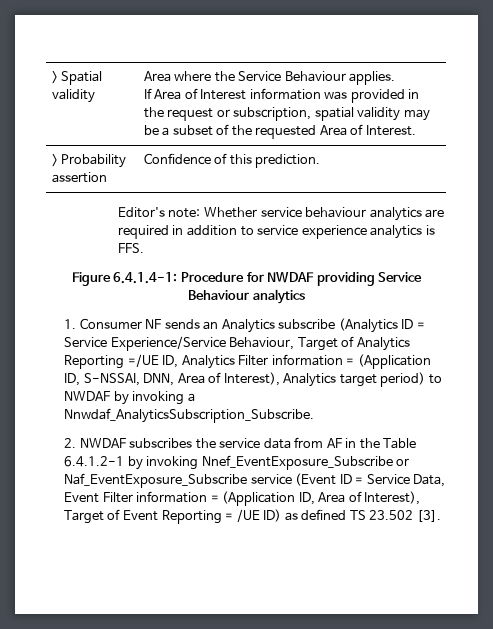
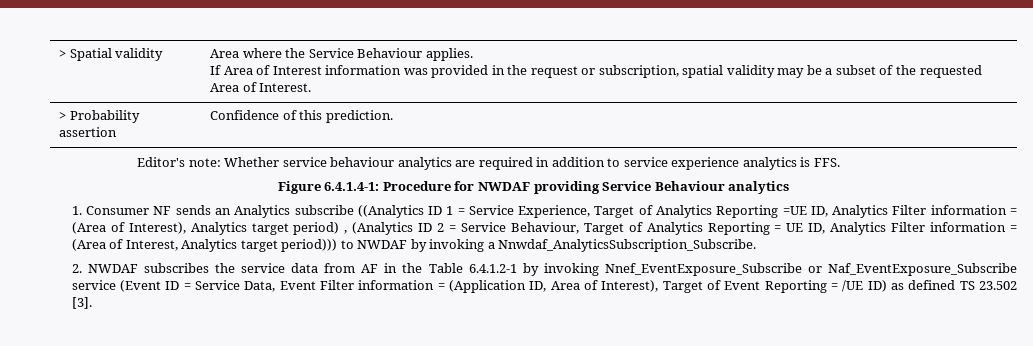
- 1. Consumer NF sends an Analytics subscribe (Analytics ID = Service Experience/Service Behaviour, Target of Analytics Reporting =/UE ID, Analytics Filter information = (Application ID, S-NSSAI, DNN, Area of Interest), Analytics target period) to NWDAF by invoking a Nnwdaf_AnalyticsSubscription_Subscribe.
+ 1. Consumer NF sends an Analytics subscribe ((Analytics ID 1 = Service Experience, Target of Analytics Reporting =UE ID, Analytics Filter information = (Area of Interest), Analytics target period) , (Analytics ID 2 = Service Behaviour, Target of Analytics Reporting = UE ID, Analytics Filter information = (Area of Interest, Analytics target period))) to NWDAF by invoking a Nnwdaf_AnalyticsSubscription_Subscribe.

